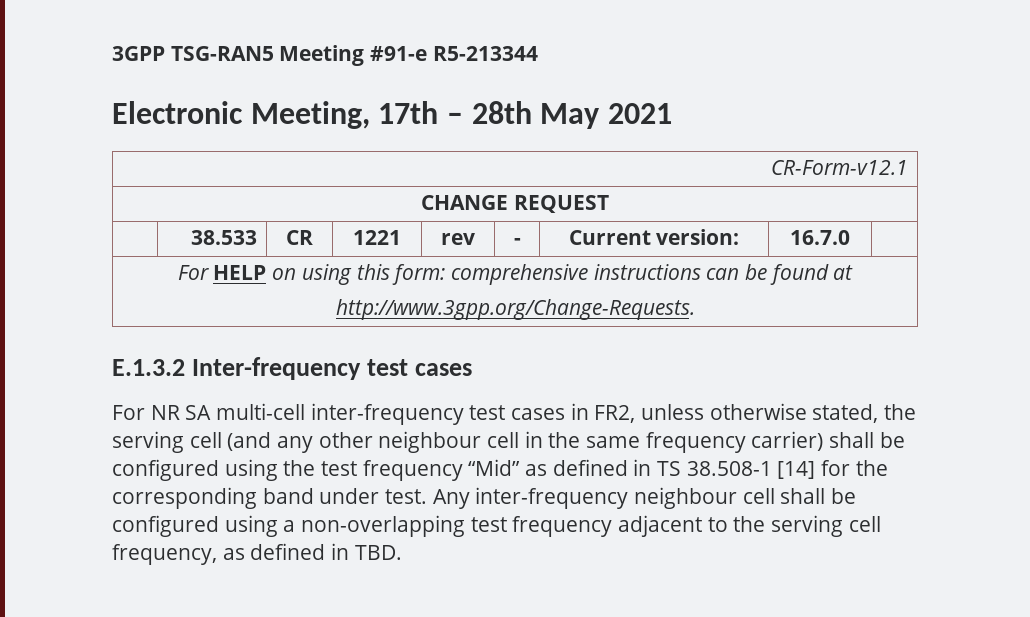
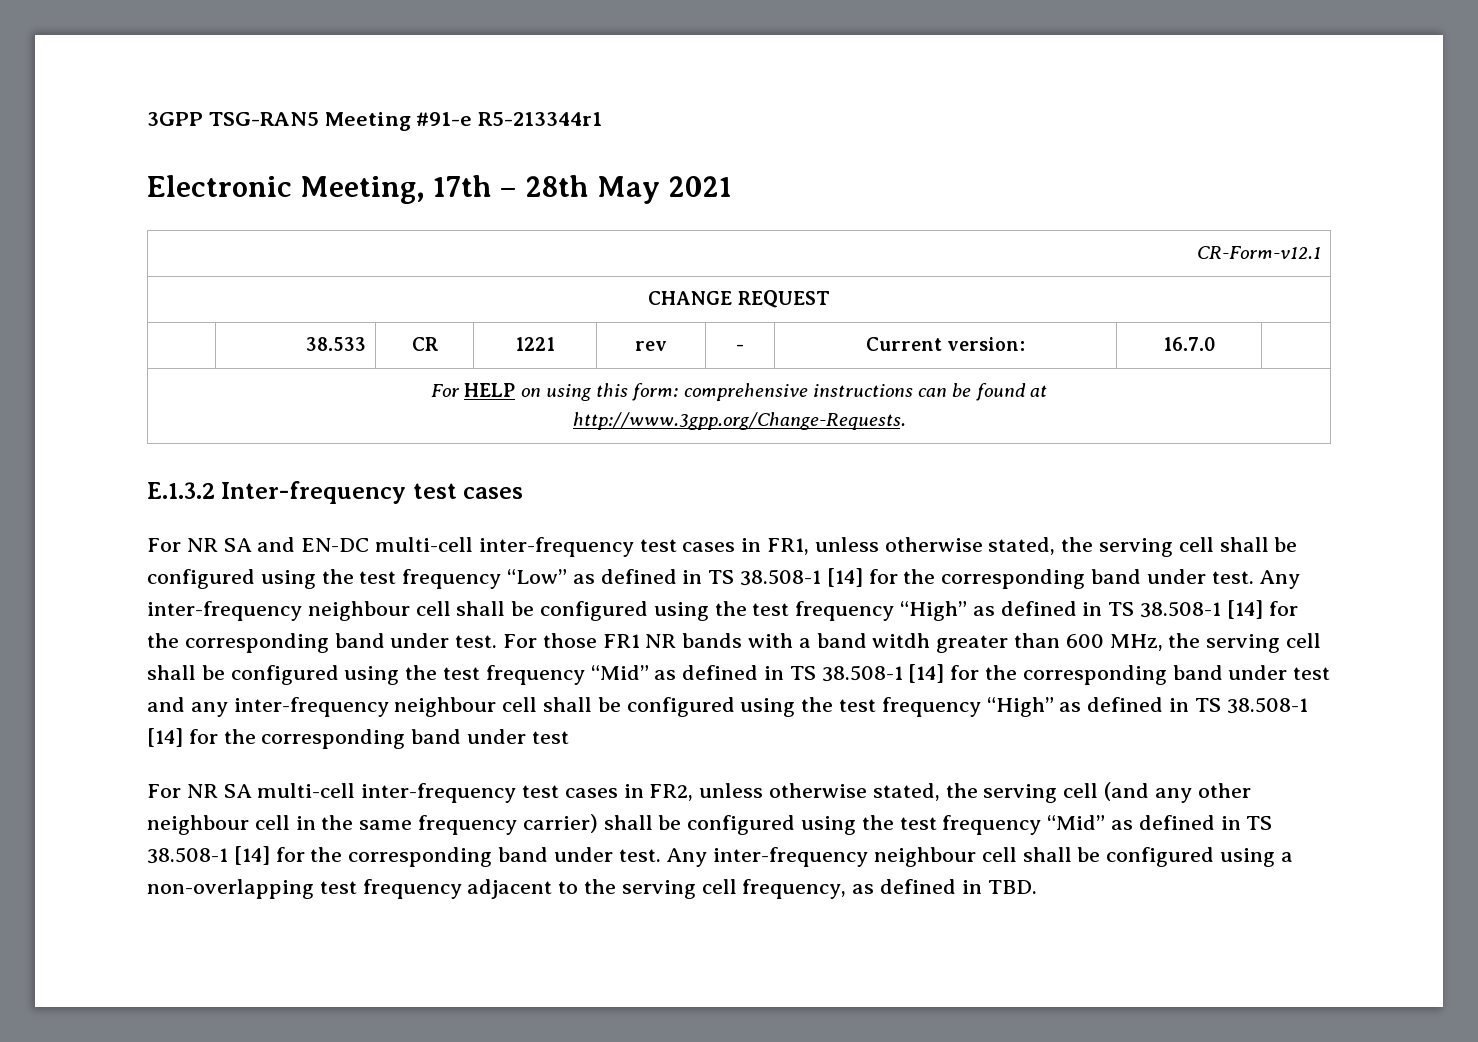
- 3GPP TSG-RAN5 Meeting #91-e R5-213344
+ 3GPP TSG-RAN5 Meeting #91-e R5-213344r1
+ For NR SA and EN-DC multi-cell inter-frequency test cases in FR1, unless otherwise stated, the serving cell shall be configured using the test frequency “Low” as defined in TS 38.508-1 [14] for the corresponding band under test. Any inter-frequency neighbour cell shall be configured using the test frequency “High” as defined in TS 38.508-1 [14] for the corresponding band under test. For those FR1 NR bands with a band witdh greater than 600 MHz, the serving cell shall be configured using the test frequency “Mid” as defined in TS 38.508-1 [14] for the corresponding band under test and any inter-frequency neighbour cell shall be configured using the test frequency “High” as defined in TS 38.508-1 [14] for the corresponding band under test

